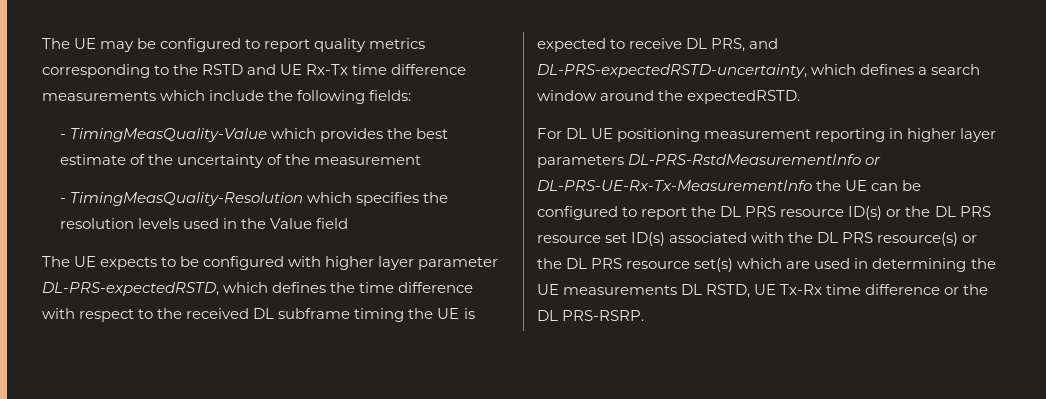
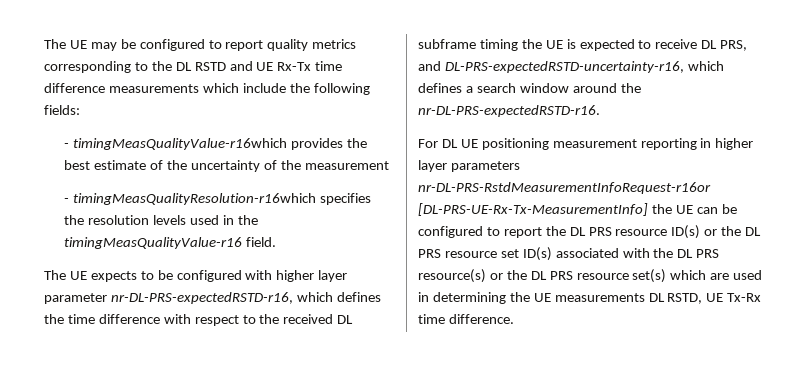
- The UE may be configured to report quality metrics corresponding to the RSTD and UE Rx-Tx time difference measurements which include the following fields:
+ The UE may be configured to report quality metrics corresponding to the DL RSTD and UE Rx-Tx time difference measurements which include the following fields:
- - TimingMeasQuality-Value which provides the best estimate of the uncertainty of the measurement
+ - timingMeasQualityValue-r16which provides the best estimate of the uncertainty of the measurement
- - TimingMeasQuality-Resolution which specifies the resolution levels used in the Value field
+ - timingMeasQualityResolution-r16which specifies the resolution levels used in the timingMeasQualityValue-r16 field.
- The UE expects to be configured with higher layer parameter DL-PRS-expectedRSTD, which defines the time difference with respect to the received DL subframe timing the UE is expected to receive DL PRS, and DL-PRS-expectedRSTD-uncertainty, which defines a search window around the expectedRSTD.
+ The UE expects to be configured with higher layer parameter nr-DL-PRS-expectedRSTD-r16, which defines the time difference with respect to the received DL subframe timing the UE is expected to receive DL PRS, and DL-PRS-expectedRSTD-uncertainty-r16, which defines a search window around the nr-DL-PRS-expectedRSTD-r16.
- For DL UE positioning measurement reporting in higher layer parameters DL-PRS-RstdMeasurementInfo or DL-PRS-UE-Rx-Tx-MeasurementInfo the UE can be configured to report the DL PRS resource ID(s) or the DL PRS resource set ID(s) associated with the DL PRS resource(s) or the DL PRS resource set(s) which are used in determining the UE measurements DL RSTD, UE Tx-Rx time difference or the DL PRS-RSRP.
+ For DL UE positioning measurement reporting in higher layer parameters nr-DL-PRS-RstdMeasurementInfoRequest-r16or [DL-PRS-UE-Rx-Tx-MeasurementInfo] the UE can be configured to report the DL PRS resource ID(s) or the DL PRS resource set ID(s) associated with the DL PRS resource(s) or the DL PRS resource set(s) which are used in determining the UE measurements DL RSTD, UE Tx-Rx time difference.

